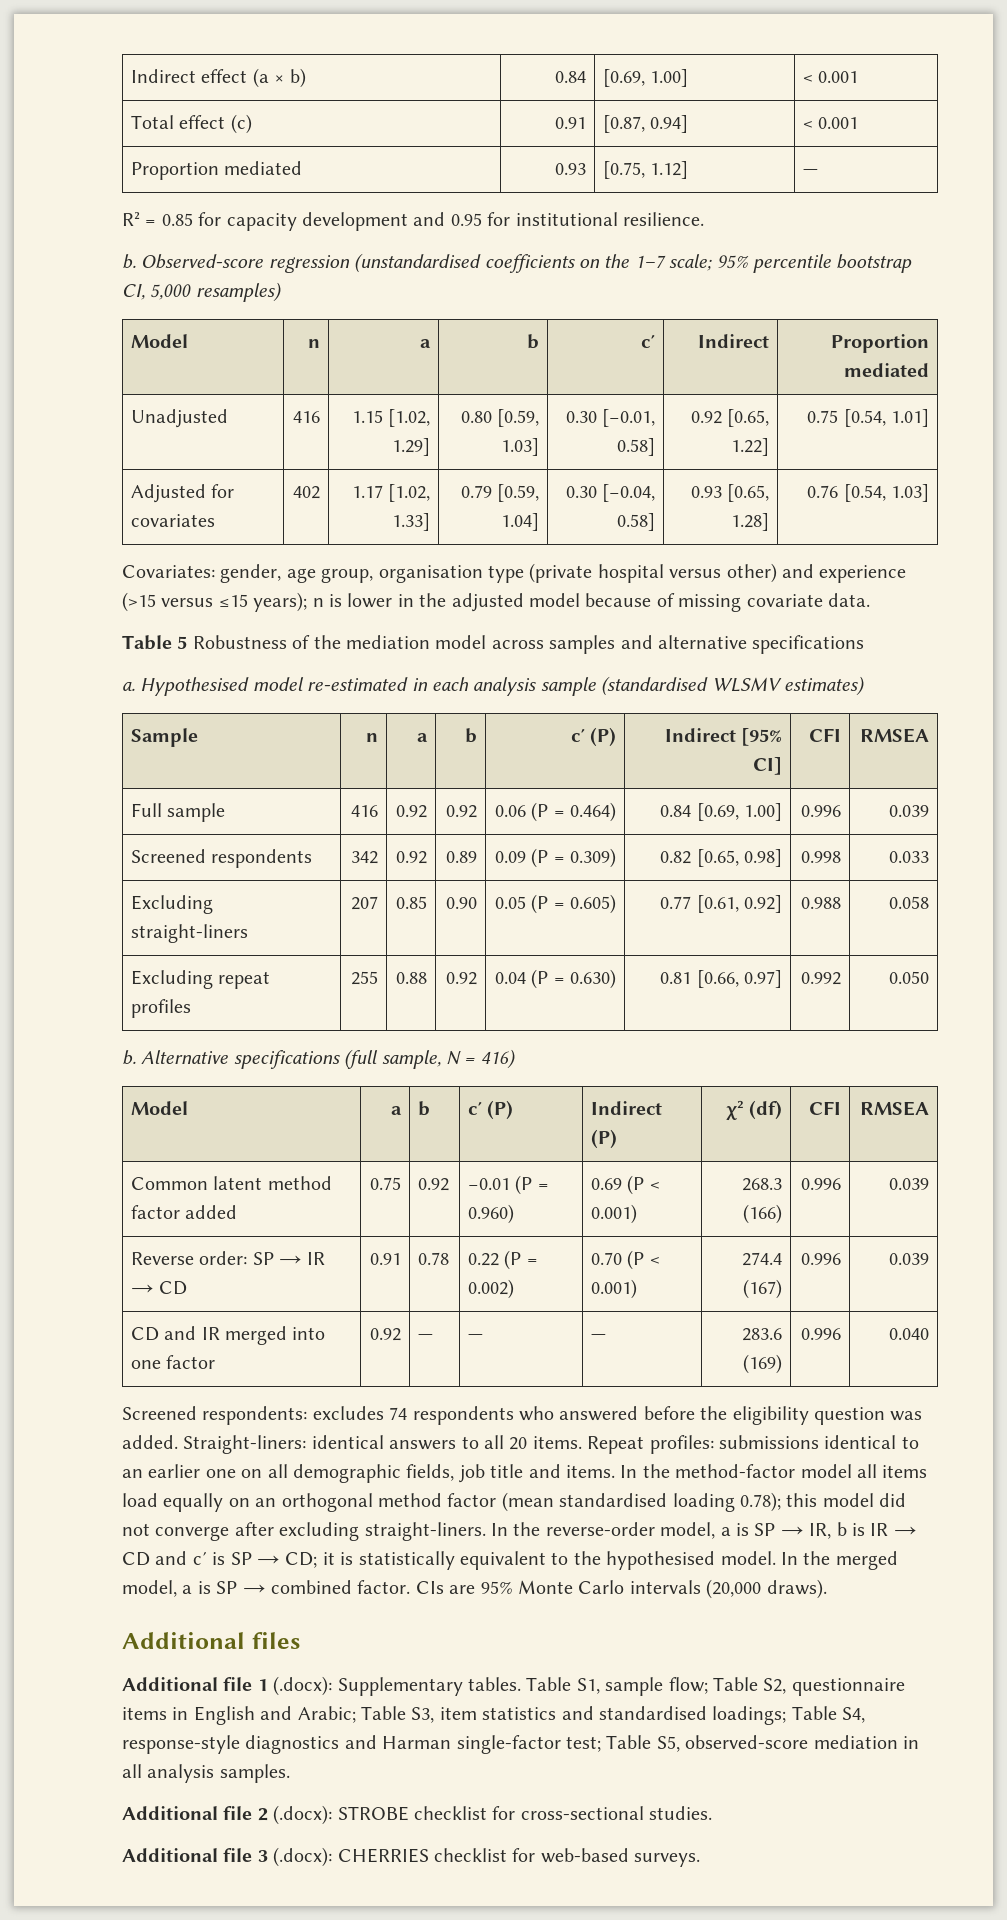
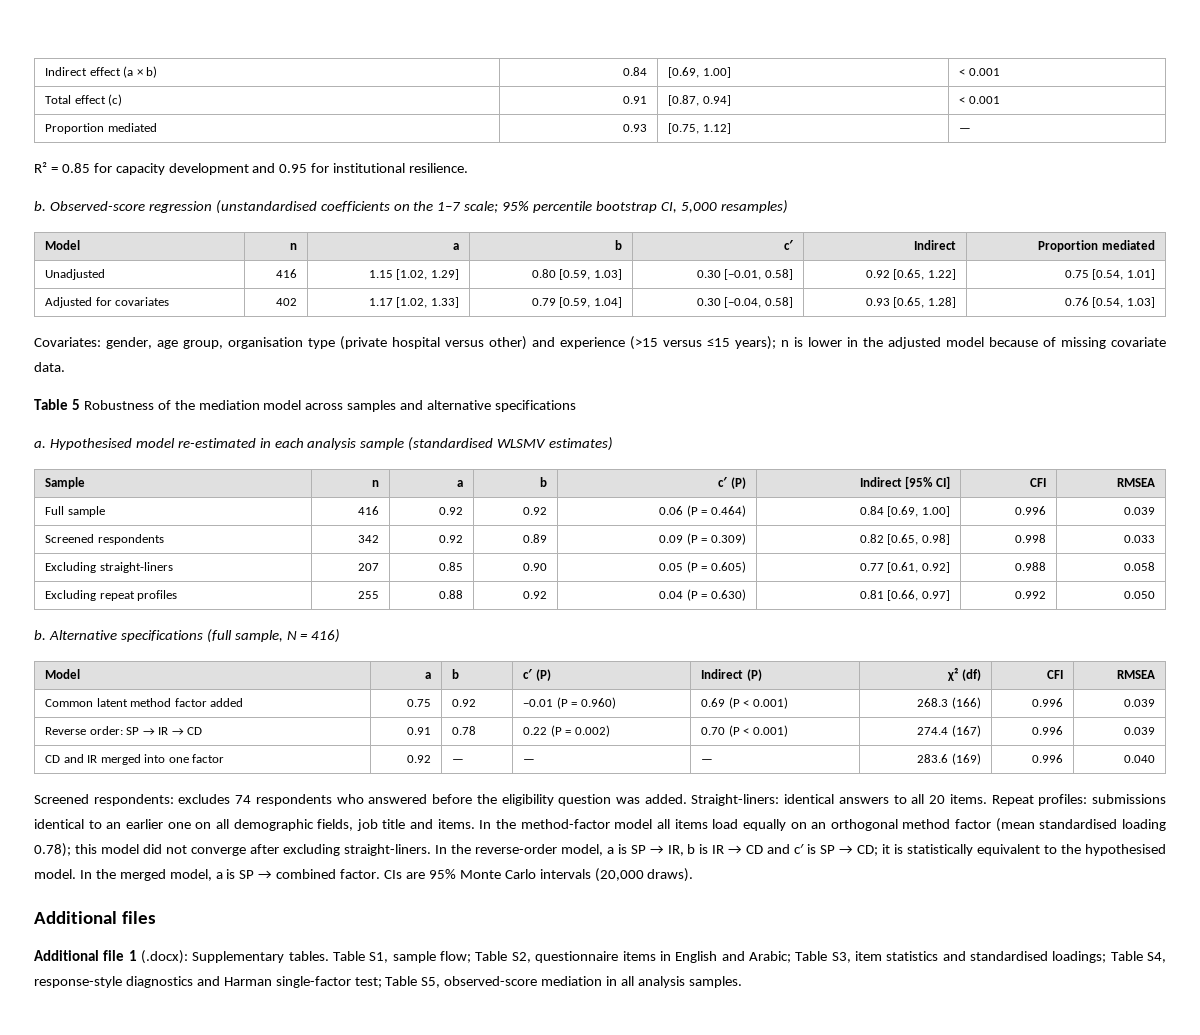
- Additional file 2 (.docx): STROBE checklist for cross-sectional studies.
- Additional file 3 (.docx): CHERRIES checklist for web-based surveys.

